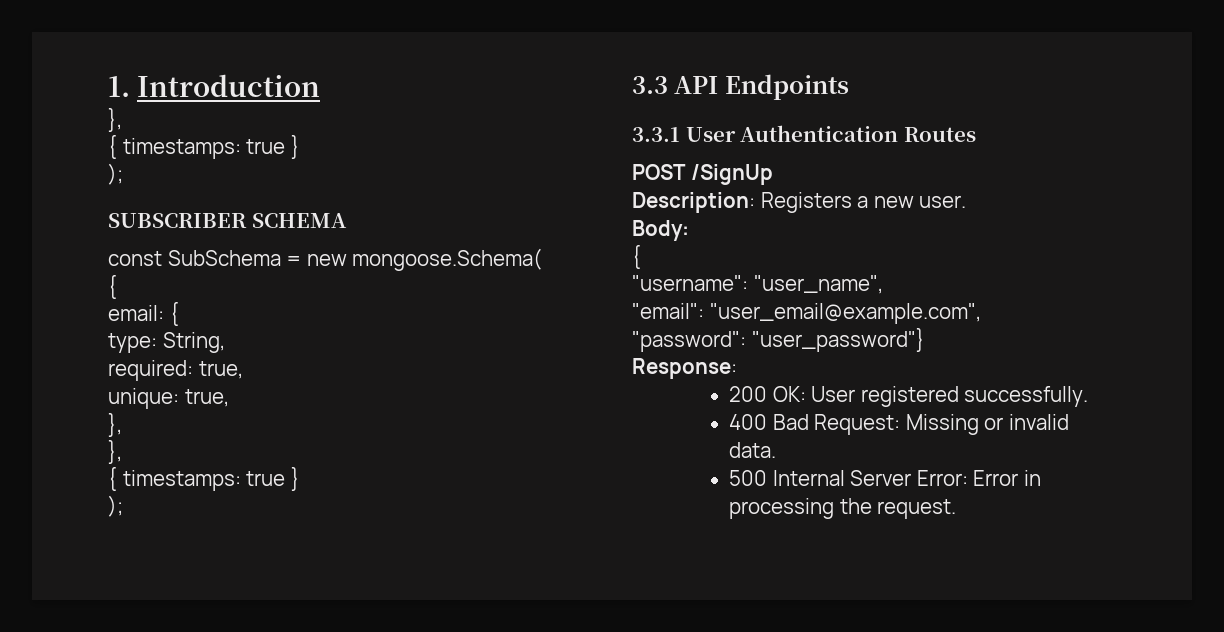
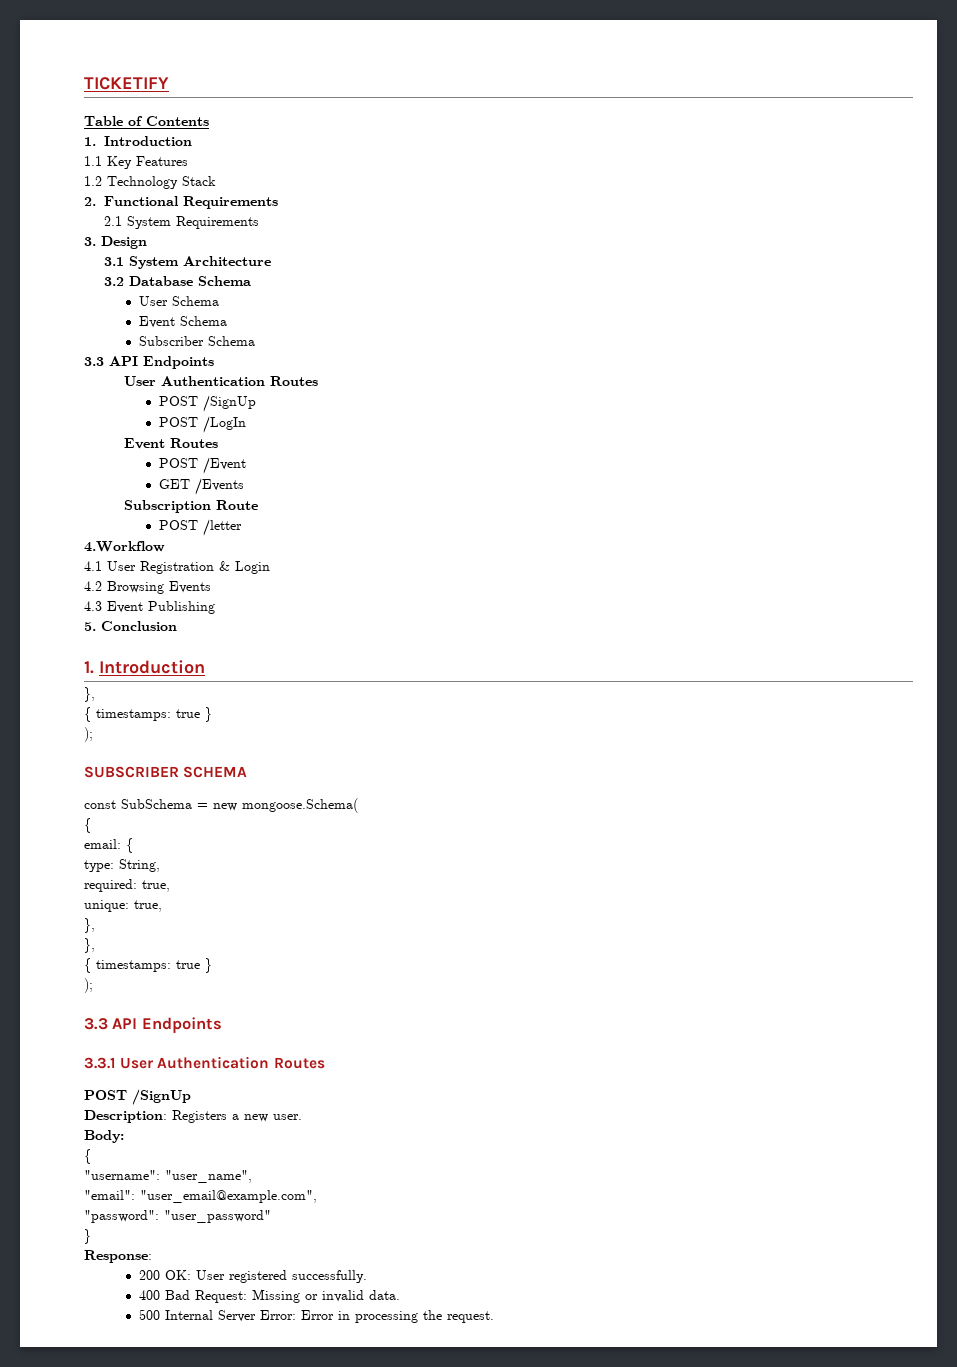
+ TICKETIFY
+ Table of Contents
+ 1. Introduction
+ 1.1 Key Features
+ 1.2 Technology Stack
+ 2. Functional Requirements
+ 2.1 System Requirements
+ 3. Design
+ 3.1 System Architecture
+ 3.2 Database Schema
+ User Schema
+ Event Schema
+ Subscriber Schema
+ 3.3 API Endpoints
+ User Authentication Routes
+ POST /SignUp
+ POST /LogIn
+ Event Routes
+ POST /Event
+ GET /Events
+ Subscription Route
+ POST /letter
+ 4.Workflow
+ 4.1 User Registration & Login
+ 4.2 Browsing Events
+ 4.3 Event Publishing
+ 5. Conclusion
- "password": "user_password"}
+ "password": "user_password"
+ }

